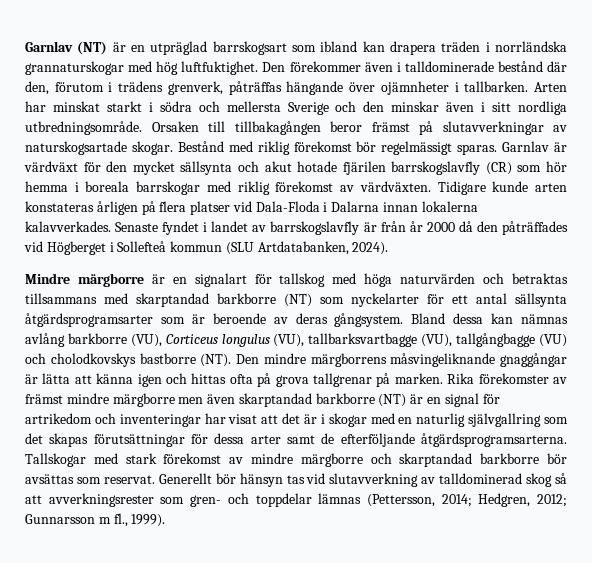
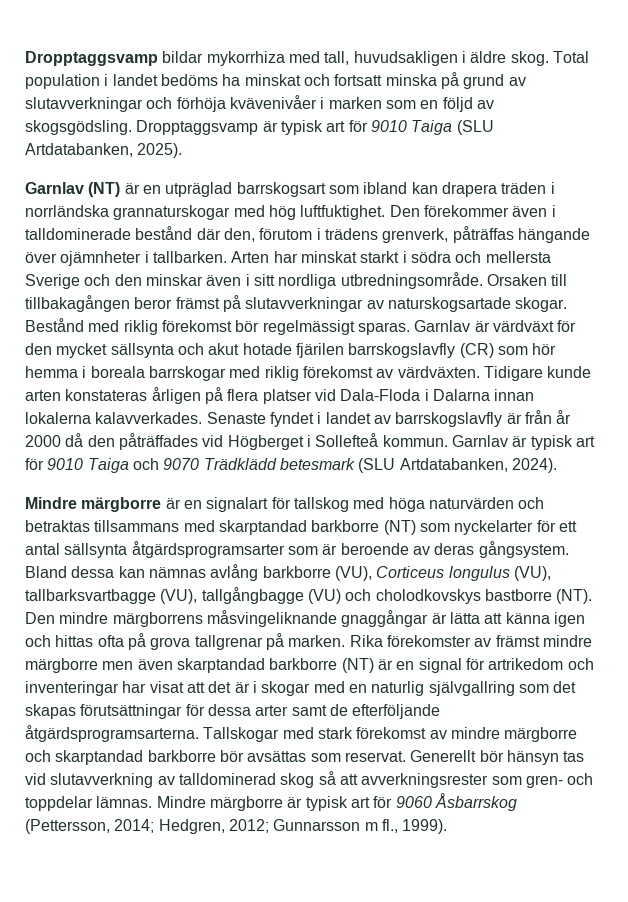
+ Dropptaggsvamp bildar mykorrhiza med tall, huvudsakligen i äldre skog. Total population i landet bedöms ha minskat och fortsatt minska på grund av slutavverkningar och förhöja kvävenivåer i marken som en följd av skogsgödsling. Dropptaggsvamp är typisk art för 9010 Taiga (SLU Artdatabanken, 2025).
- Senaste fyndet i landet av barrskogslavfly är från år 2000 då den påträffades vid Högberget i Sollefteå kommun (SLU Artdatabanken, 2024).
+ Senaste fyndet i landet av barrskogslavfly är från år 2000 då den påträffades vid Högberget i Sollefteå kommun. Garnlav är typisk art för 9010 Taiga och 9070 Trädklädd betesmark (SLU Artdatabanken, 2024).
- Generellt bör hänsyn tas vid slutavverkning av talldominerad skog så att avverkningsrester som gren- och toppdelar lämnas (Pettersson, 2014; Hedgren, 2012; Gunnarsson m fl., 1999).
+ Generellt bör hänsyn tas vid slutavverkning av talldominerad skog så att avverkningsrester som gren- och toppdelar lämnas. Mindre märgborre är typisk art för 9060 Åsbarrskog (Pettersson, 2014; Hedgren, 2012; Gunnarsson m fl., 1999).

